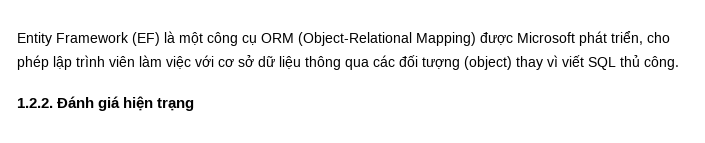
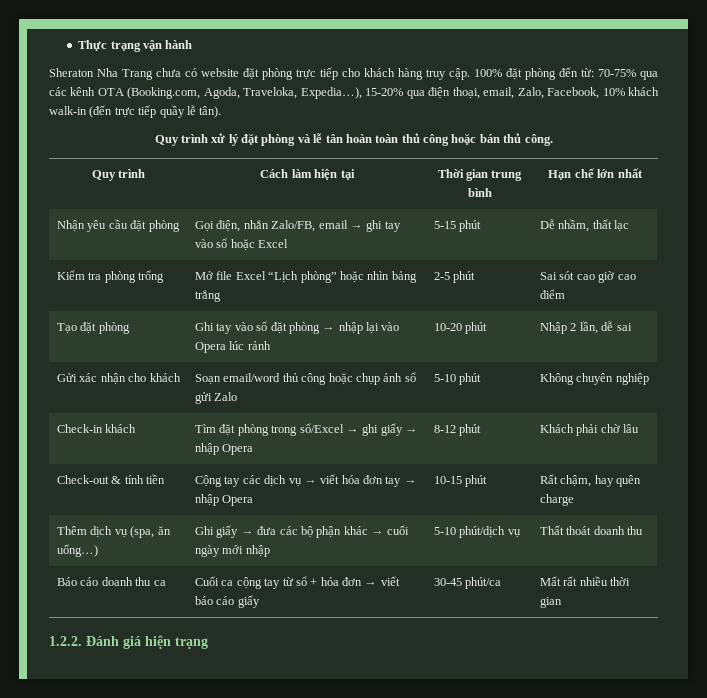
- Entity Framework (EF) là một công cụ ORM (Object-Relational Mapping) được Microsoft phát triển, cho phép lập trình viên làm việc với cơ sở dữ liệu thông qua các đối tượng (object) thay vì viết SQL thủ công.
+ Thực trạng vận hành
+ Sheraton Nha Trang chưa có website đặt phòng trực tiếp cho khách hàng truy cập. 100% đặt phòng đến từ: 70-75% qua các kênh OTA (Booking.com, Agoda, Traveloka, Expedia…), 15-20% qua điện thoại, email, Zalo, Facebook, 10% khách walk-in (đến trực tiếp quầy lễ tân).
+ Quy trình xử lý đặt phòng và lễ tân hoàn toàn thủ công hoặc bán thủ công.
+ Quy trình | Cách làm hiện tại | Thời gian trung bình | Hạn chế lớn nhất
+ Nhận yêu cầu đặt phòng | Gọi điện, nhắn Zalo/FB, email → ghi tay vào sổ hoặc Excel | 5-15 phút | Dễ nhầm, thất lạc
+ Kiểm tra phòng trống | Mở file Excel “Lịch phòng” hoặc nhìn bảng trắng | 2-5 phút | Sai sót cao giờ cao điểm
+ Tạo đặt phòng | Ghi tay vào sổ đặt phòng → nhập lại vào Opera lúc rảnh | 10-20 phút | Nhập 2 lần, dễ sai
+ Gửi xác nhận cho khách | Soạn email/word thủ công hoặc chụp ảnh sổ gửi Zalo | 5-10 phút | Không chuyên nghiệp
+ Check-in khách | Tìm đặt phòng trong sổ/Excel → ghi giấy → nhập Opera | 8-12 phút | Khách phải chờ lâu
+ Check-out & tính tiền | Cộng tay các dịch vụ → viết hóa đơn tay → nhập Opera | 10-15 phút | Rất chậm, hay quên charge
+ Thêm dịch vụ (spa, ăn uống…) | Ghi giấy → đưa các bộ phận khác → cuối ngày mới nhập | 5-10 phút/dịch vụ | Thất thoát doanh thu
+ Báo cáo doanh thu ca | Cuối ca cộng tay từ sổ + hóa đơn → viết báo cáo giấy | 30-45 phút/ca | Mất rất nhiều thời gian

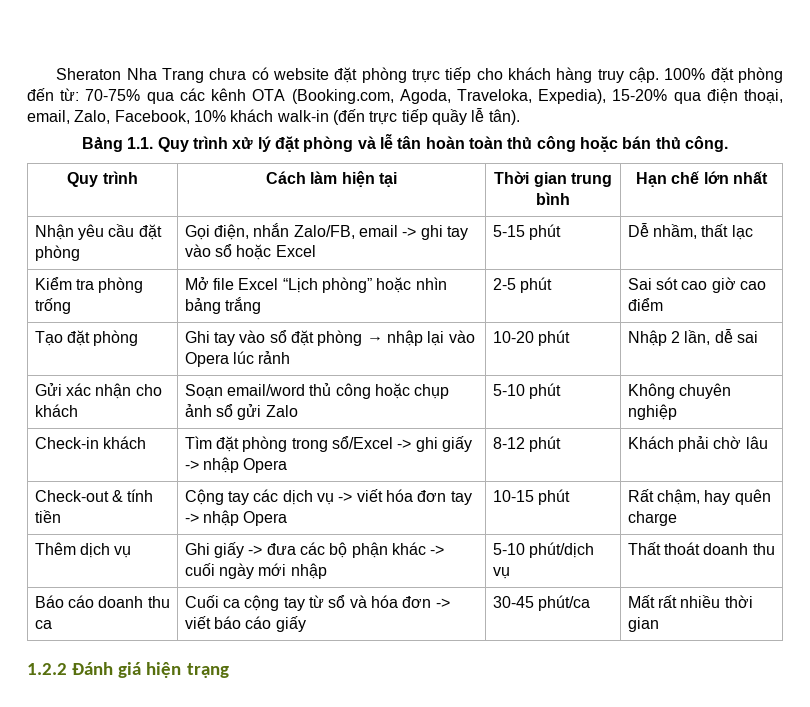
- Thực trạng vận hành
- 100% đặt phòng đến từ: 70-75% qua các kênh OTA (Booking.com, Agoda, Traveloka, Expedia…), 15-20% qua điện thoại, email, Zalo, Facebook, 10% khách walk-in (đến trực tiếp quầy lễ tân).
+ 100% đặt phòng đến từ: 70-75% qua các kênh OTA (Booking.com, Agoda, Traveloka, Expedia), 15-20% qua điện thoại, email, Zalo, Facebook, 10% khách walk-in (đến trực tiếp quầy lễ tân).
- Quy trình xử lý đặt phòng và lễ tân hoàn toàn thủ công hoặc bán thủ công.
+ Bảng 1.1. Quy trình xử lý đặt phòng và lễ tân hoàn toàn thủ công hoặc bán thủ công.
- Nhận yêu cầu đặt phòng | Gọi điện, nhắn Zalo/FB, email → ghi tay vào sổ hoặc Excel | 5-15 phút | Dễ nhầm, thất lạc
+ Nhận yêu cầu đặt phòng | Gọi điện, nhắn Zalo/FB, email -> ghi tay vào sổ hoặc Excel | 5-15 phút | Dễ nhầm, thất lạc
- Check-in khách | Tìm đặt phòng trong sổ/Excel → ghi giấy → nhập Opera | 8-12 phút | Khách phải chờ lâu
+ Check-in khách | Tìm đặt phòng trong sổ/Excel -> ghi giấy -> nhập Opera | 8-12 phút | Khách phải chờ lâu
- Check-out & tính tiền | Cộng tay các dịch vụ → viết hóa đơn tay → nhập Opera | 10-15 phút | Rất chậm, hay quên charge
+ Check-out & tính tiền | Cộng tay các dịch vụ -> viết hóa đơn tay -> nhập Opera | 10-15 phút | Rất chậm, hay quên charge
- Thêm dịch vụ (spa, ăn uống…) | Ghi giấy → đưa các bộ phận khác → cuối ngày mới nhập | 5-10 phút/dịch vụ | Thất thoát doanh thu
+ Thêm dịch vụ | Ghi giấy -> đưa các bộ phận khác -> cuối ngày mới nhập | 5-10 phút/dịch vụ | Thất thoát doanh thu
- Báo cáo doanh thu ca | Cuối ca cộng tay từ sổ + hóa đơn → viết báo cáo giấy | 30-45 phút/ca | Mất rất nhiều thời gian
+ Báo cáo doanh thu ca | Cuối ca cộng tay từ sổ và hóa đơn -> viết báo cáo giấy | 30-45 phút/ca | Mất rất nhiều thời gian
- 1.2.2. Đánh giá hiện trạng
+ 1.2.2 Đánh giá hiện trạng

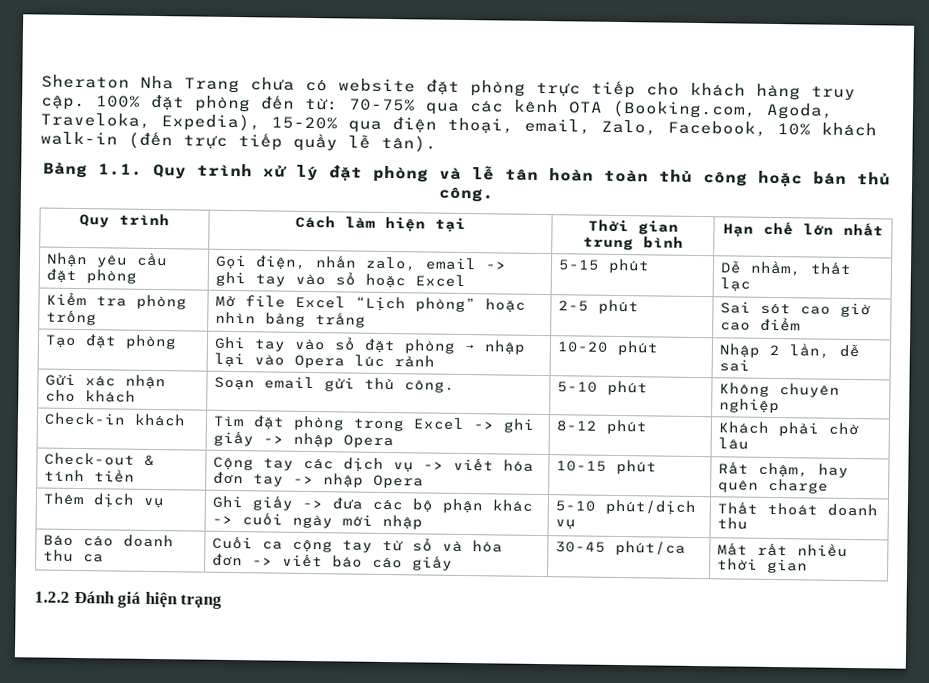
- Nhận yêu cầu đặt phòng | Gọi điện, nhắn Zalo/FB, email -> ghi tay vào sổ hoặc Excel | 5-15 phút | Dễ nhầm, thất lạc
+ Nhận yêu cầu đặt phòng | Gọi điện, nhắn zalo, email -> ghi tay vào sổ hoặc Excel | 5-15 phút | Dễ nhầm, thất lạc
- Gửi xác nhận cho khách | Soạn email/word thủ công hoặc chụp ảnh sổ gửi Zalo | 5-10 phút | Không chuyên nghiệp
+ Gửi xác nhận cho khách | Soạn email gửi thủ công. | 5-10 phút | Không chuyên nghiệp
- Check-in khách | Tìm đặt phòng trong sổ/Excel -> ghi giấy -> nhập Opera | 8-12 phút | Khách phải chờ lâu
+ Check-in khách | Tìm đặt phòng trong Excel -> ghi giấy -> nhập Opera | 8-12 phút | Khách phải chờ lâu

